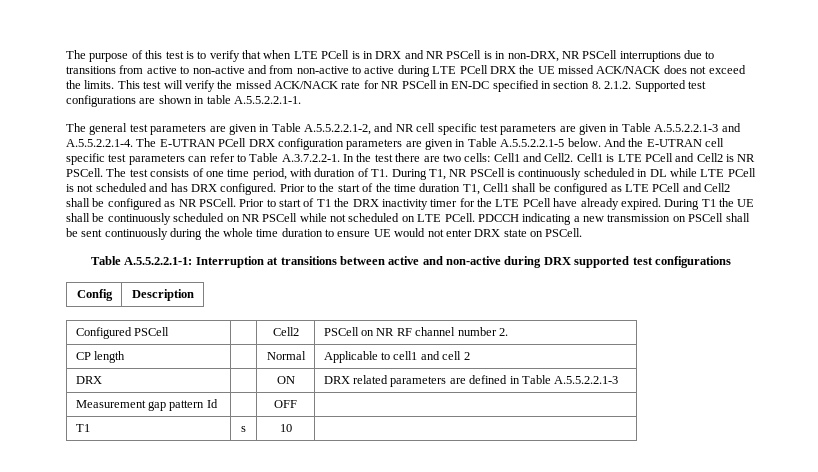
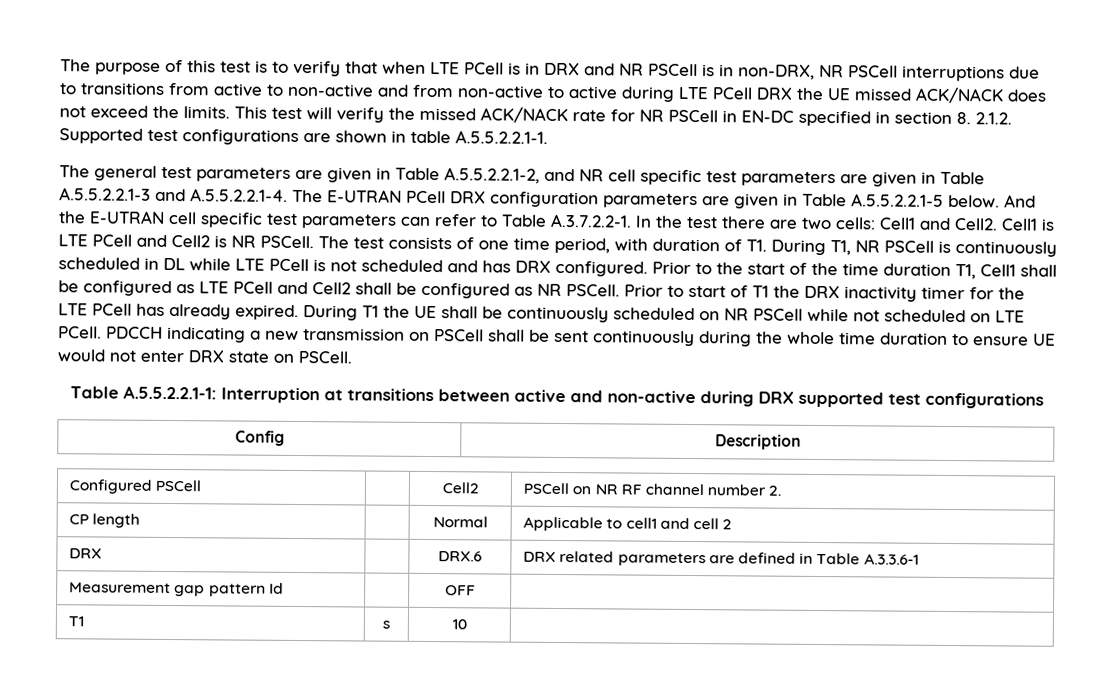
- Prior to start of T1 the DRX inactivity timer for the LTE PCell have already expired.
+ Prior to start of T1 the DRX inactivity timer for the LTE PCell has already expired.
- DRX | | ON | DRX related parameters are defined in Table A.5.5.2.2.1-3
+ DRX | | DRX.6 | DRX related parameters are defined in Table A.3.3.6-1

